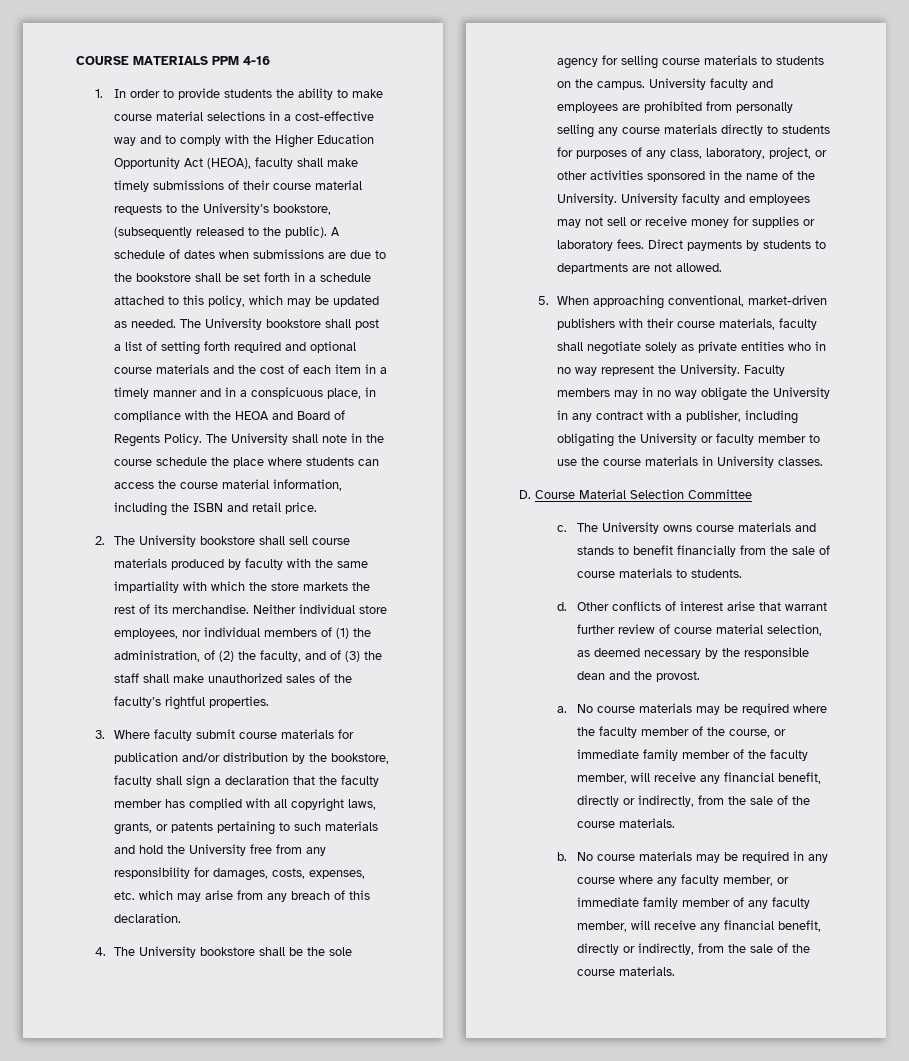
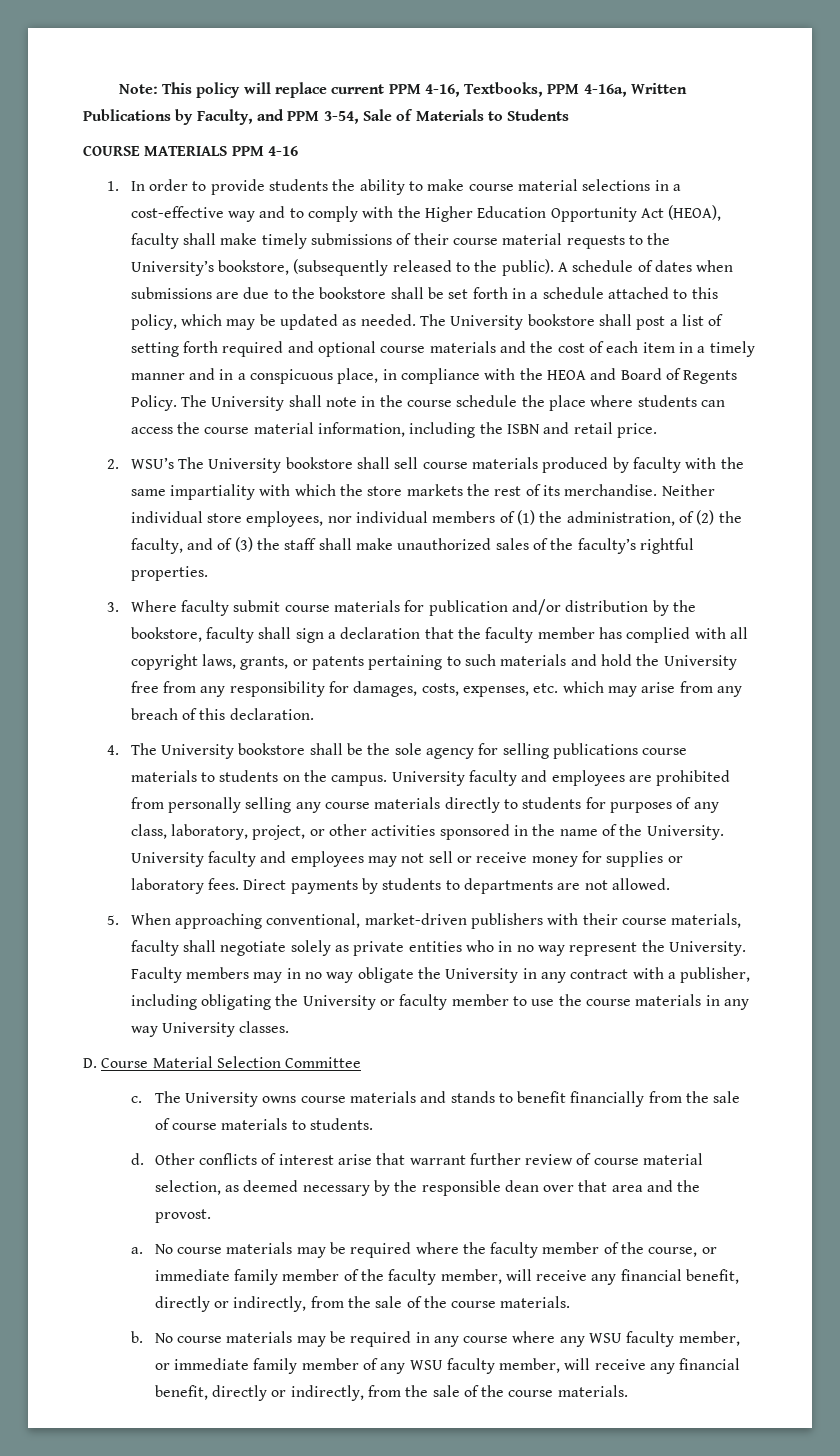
+ Note: This policy will replace current PPM 4-16, Textbooks, PPM 4-16a, Written Publications by Faculty, and PPM 3-54, Sale of Materials to Students
- 2. The University bookstore shall sell course materials produced by faculty with the same impartiality with which the store markets the rest of its merchandise.
+ 2. WSU’s The University bookstore shall sell course materials produced by faculty with the same impartiality with which the store markets the rest of its merchandise.
- 4. The University bookstore shall be the sole agency for selling course materials to students on the campus.
+ 4. The University bookstore shall be the sole agency for selling publications course materials to students on the campus.
- Faculty members may in no way obligate the University in any contract with a publisher, including obligating the University or faculty member to use the course materials in University classes.
+ Faculty members may in no way obligate the University in any contract with a publisher, including obligating the University or faculty member to use the course materials in any way University classes.
- Other conflicts of interest arise that warrant further review of course material selection, as deemed necessary by the responsible dean and the provost.
+ Other conflicts of interest arise that warrant further review of course material selection, as deemed necessary by the responsible dean over that area and the provost.
- No course materials may be required in any course where any faculty member, or immediate family member of any faculty member, will receive any financial benefit, directly or indirectly, from the sale of the course materials.
+ No course materials may be required in any course where any WSU faculty member, or immediate family member of any WSU faculty member, will receive any financial benefit, directly or indirectly, from the sale of the course materials.

